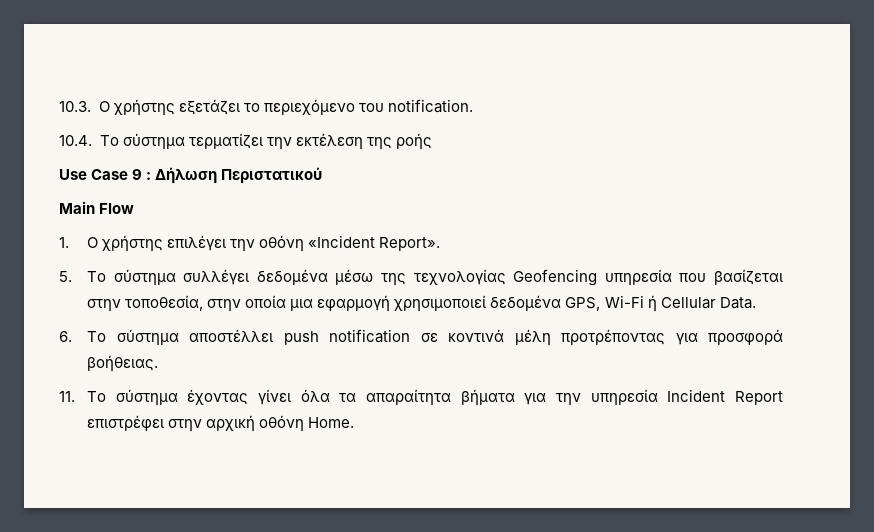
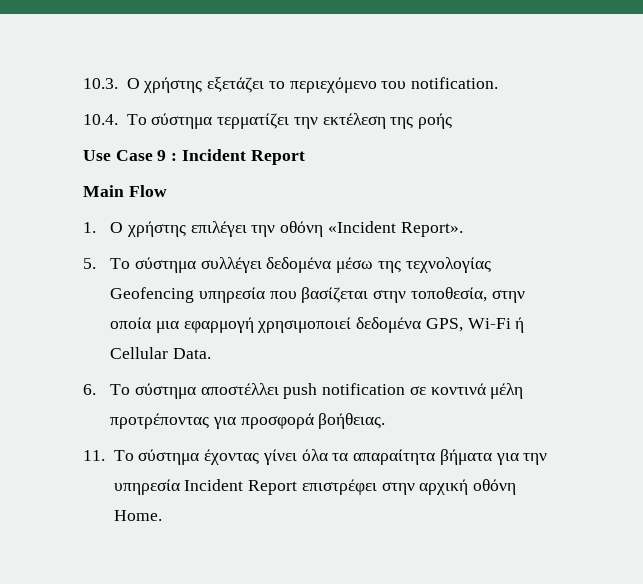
- Use Case 9 : Δήλωση Περιστατικού
+ Use Case 9 : Incident Report

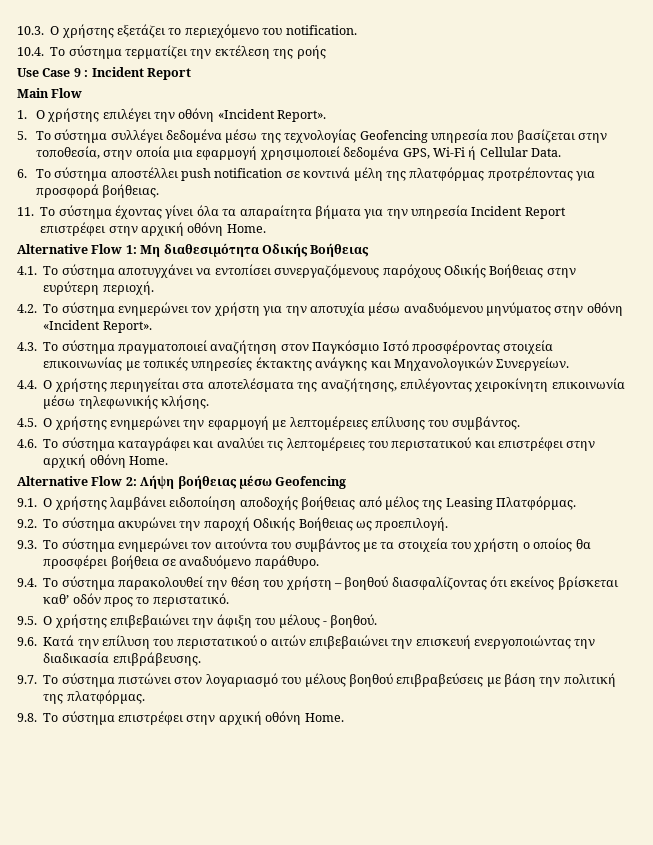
- 6. Το σύστημα αποστέλλει push notification σε κοντινά μέλη προτρέποντας για προσφορά βοήθειας.
+ 6. Το σύστημα αποστέλλει push notification σε κοντινά μέλη της πλατφόρμας προτρέποντας για προσφορά βοήθειας.
+ Alternative Flow 1: Μη διαθεσιμότητα Οδικής Βοήθειας
+ 4.1. Το σύστημα αποτυγχάνει να εντοπίσει συνεργαζόμενους παρόχους Oδικής Βοήθειας στην ευρύτερη περιοχή.
+ 4.2. Το σύστημα ενημερώνει τον χρήστη για την αποτυχία μέσω αναδυόμενου μηνύματος στην οθόνη «Incident Report».
+ 4.3. Το σύστημα πραγματοποιεί αναζήτηση στον Παγκόσμιο Ιστό προσφέροντας στοιχεία επικοινωνίας με τοπικές υπηρεσίες έκτακτης ανάγκης και Μηχανολογικών Συνεργείων.
+ 4.4. Ο χρήστης περιηγείται στα αποτελέσματα της αναζήτησης, επιλέγοντας χειροκίνητη επικοινωνία μέσω τηλεφωνικής κλήσης.
+ 4.5. Ο χρήστης ενημερώνει την εφαρμογή με λεπτομέρειες επίλυσης του συμβάντος.
+ 4.6. Το σύστημα καταγράφει και αναλύει τις λεπτομέρειες του περιστατικού και επιστρέφει στην αρχική οθόνη Home.
+ Alternative Flow 2: Λήψη βοήθειας μέσω Geofencing
+ 9.1. O χρήστης λαμβάνει ειδοποίηση αποδοχής βοήθειας από μέλος της Leasing Πλατφόρμας.
+ 9.2. To σύστημα ακυρώνει την παροχή Οδικής Βοήθειας ως προεπιλογή.
+ 9.3. Το σύστημα ενημερώνει τον αιτούντα του συμβάντος με τα στοιχεία του χρήστη ο οποίος θα προσφέρει βοήθεια σε αναδυόμενο παράθυρο.
+ 9.4. Το σύστημα παρακολουθεί την θέση του χρήστη – βοηθού διασφαλίζοντας ότι εκείνος βρίσκεται καθ’ οδόν προς το περιστατικό.
+ 9.5. Ο χρήστης επιβεβαιώνει την άφιξη του μέλους - βοηθού.
+ 9.6. Κατά την επίλυση του περιστατικού ο αιτών επιβεβαιώνει την επισκευή ενεργοποιώντας την διαδικασία επιβράβευσης.
+ 9.7. Το σύστημα πιστώνει στον λογαριασμό του μέλους βοηθού επιβραβεύσεις με βάση την πολιτική της πλατφόρμας.
+ 9.8. Το σύστημα επιστρέφει στην αρχική οθόνη Home.

